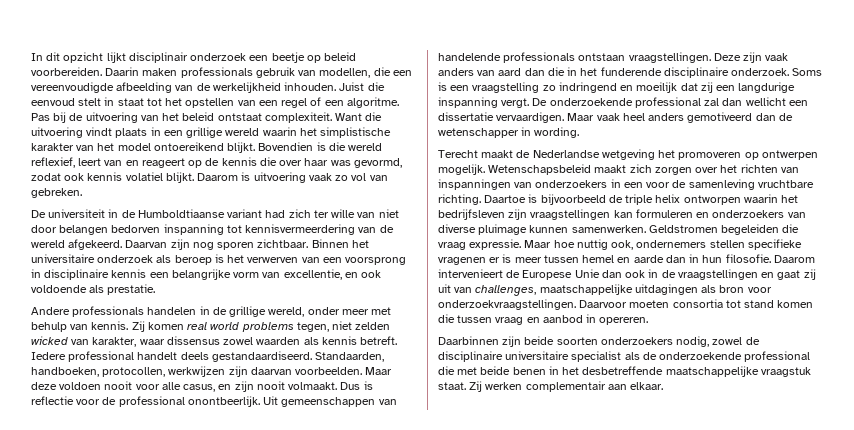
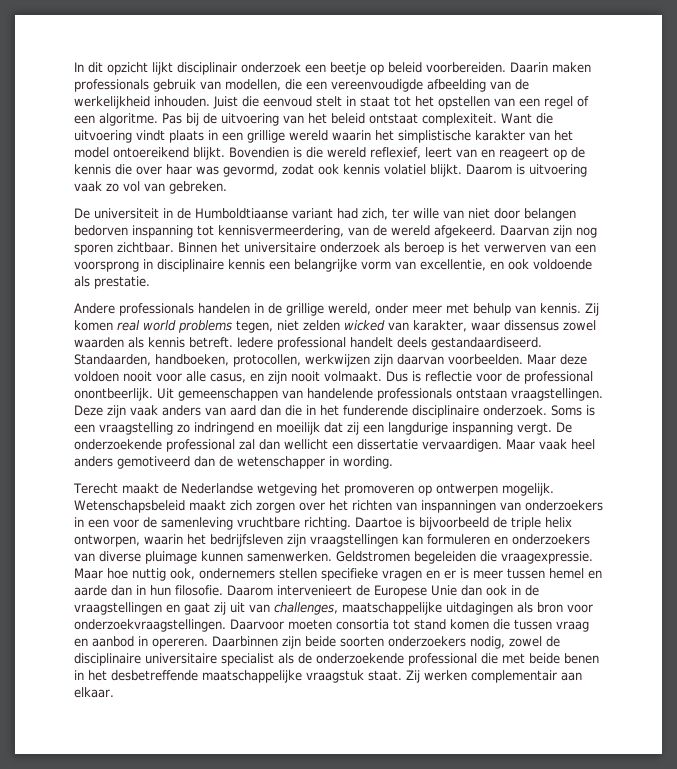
- De universiteit in de Humboldtiaanse variant had zich ter wille van niet door belangen bedorven inspanning tot kennisvermeerdering van de wereld afgekeerd.
+ De universiteit in de Humboldtiaanse variant had zich, ter wille van niet door belangen bedorven inspanning tot kennisvermeerdering, van de wereld afgekeerd.
- Daartoe is bijvoorbeeld de triple helix ontworpen waarin het bedrijfsleven zijn vraagstellingen kan formuleren en onderzoekers van diverse pluimage kunnen samenwerken.
+ Daartoe is bijvoorbeeld de triple helix ontworpen, waarin het bedrijfsleven zijn vraagstellingen kan formuleren en onderzoekers van diverse pluimage kunnen samenwerken.
- Geldstromen begeleiden die vraag expressie.
+ Geldstromen begeleiden die vraagexpressie.
- Maar hoe nuttig ook, ondernemers stellen specifieke vragenen er is meer tussen hemel en aarde dan in hun filosofie.
+ Maar hoe nuttig ook, ondernemers stellen specifieke vragen en er is meer tussen hemel en aarde dan in hun filosofie.
- Daarvoor moeten consortia tot stand komen die tussen vraag en aanbod in opereren.
- Daarbinnen zijn beide soorten onderzoekers nodig, zowel de disciplinaire universitaire specialist als de onderzoekende professional die met beide benen in het desbetreffende maatschappelijke vraagstuk staat.
+ Daarvoor moeten consortia tot stand komen die tussen vraag en aanbod in opereren. Daarbinnen zijn beide soorten onderzoekers nodig, zowel de disciplinaire universitaire specialist als de onderzoekende professional die met beide benen in het desbetreffende maatschappelijke vraagstuk staat.

